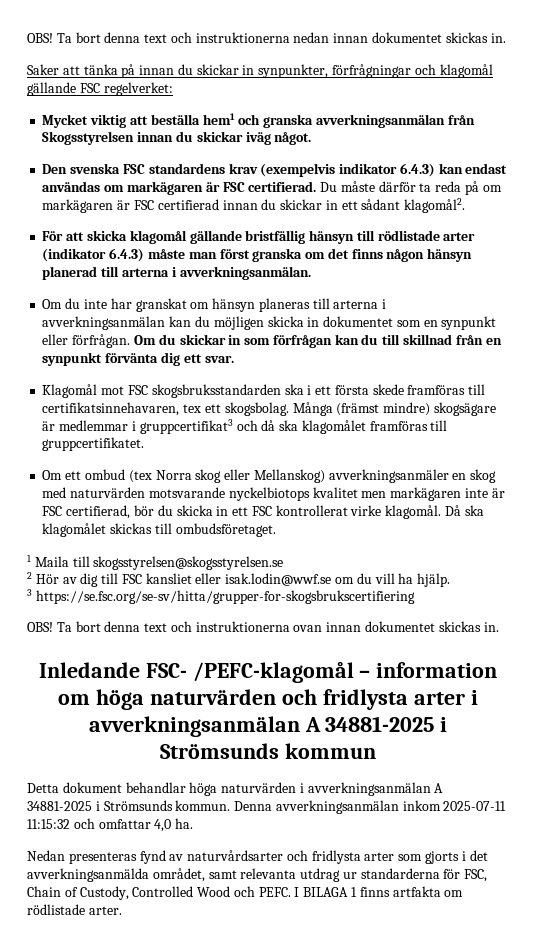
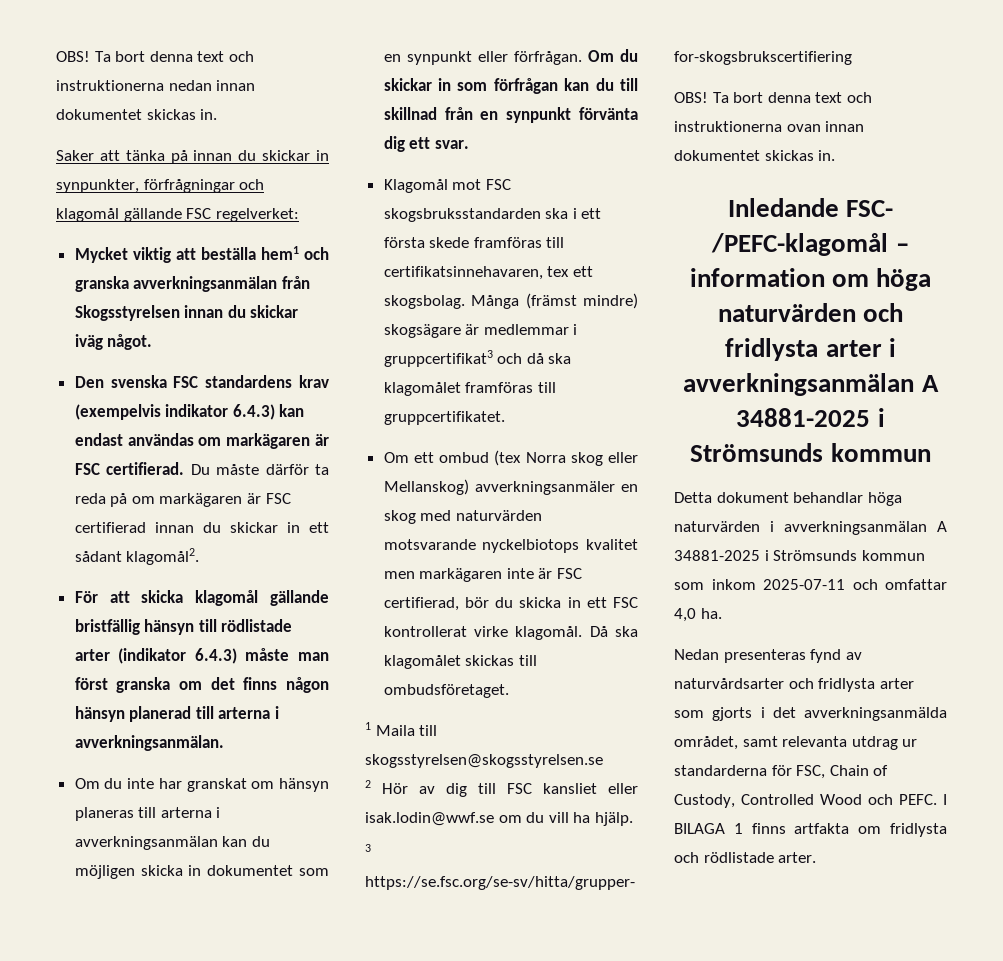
- Detta dokument behandlar höga naturvärden i avverkningsanmälan A 34881-2025 i Strömsunds kommun. Denna avverkningsanmälan inkom 2025-07-11 11:15:32 och omfattar 4,0 ha.
+ Detta dokument behandlar höga naturvärden i avverkningsanmälan A 34881-2025 i Strömsunds kommun som inkom 2025-07-11 och omfattar 4,0 ha.
- I BILAGA 1 finns artfakta om rödlistade arter.
+ I BILAGA 1 finns artfakta om fridlysta och rödlistade arter.

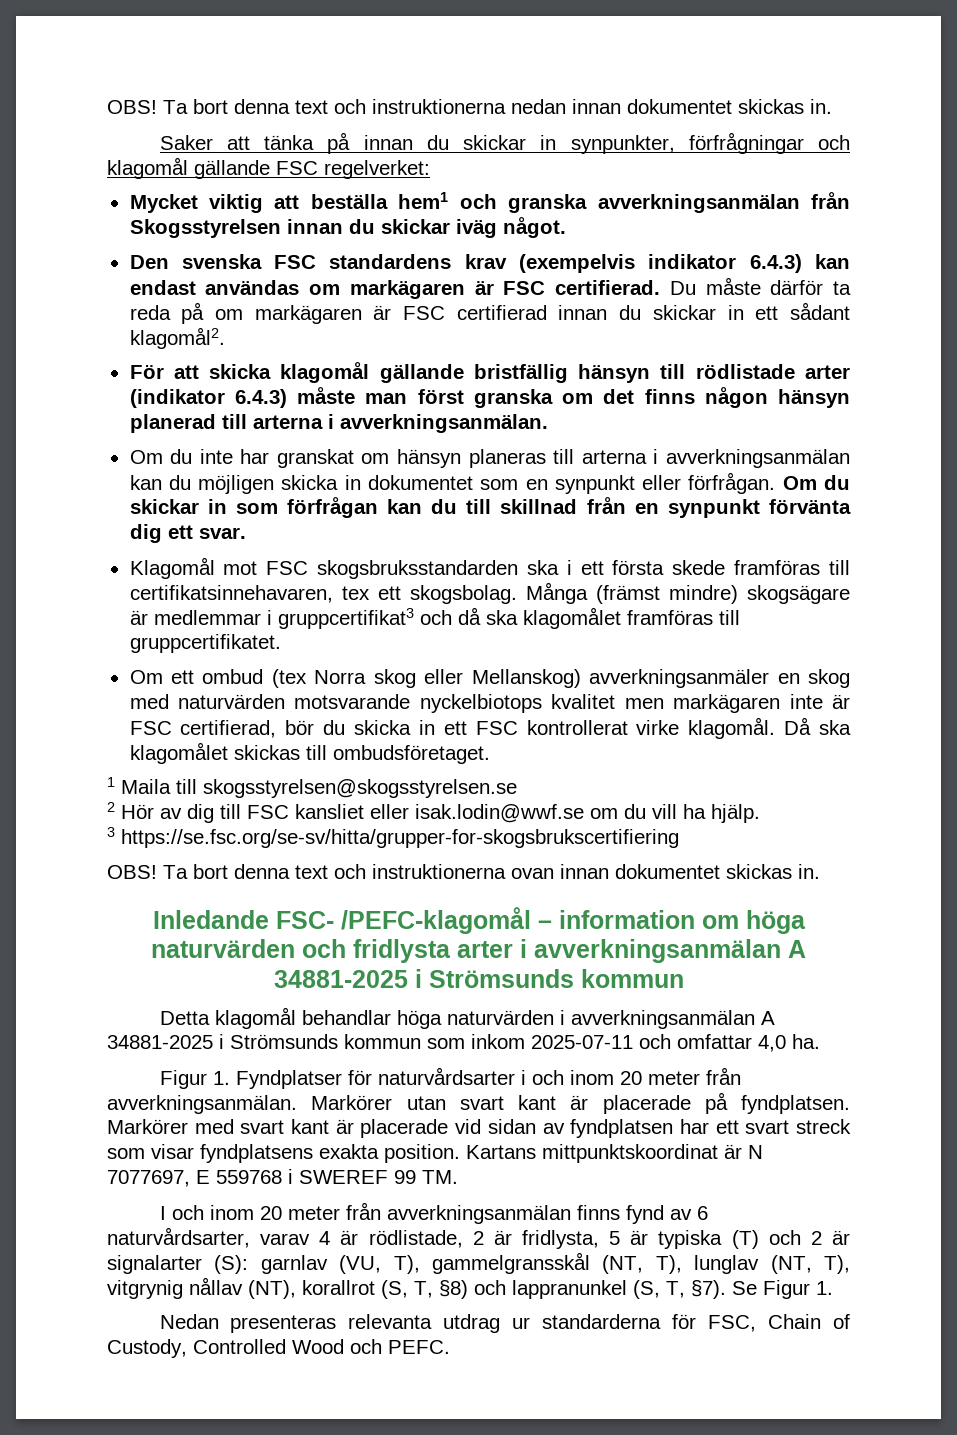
- Detta dokument behandlar höga naturvärden i avverkningsanmälan A 34881-2025 i Strömsunds kommun som inkom 2025-07-11 och omfattar 4,0 ha.
+ Detta klagomål behandlar höga naturvärden i avverkningsanmälan A 34881-2025 i Strömsunds kommun som inkom 2025-07-11 och omfattar 4,0 ha.
- Nedan presenteras fynd av naturvårdsarter och fridlysta arter som gjorts i det avverkningsanmälda området, samt relevanta utdrag ur standarderna för FSC, Chain of Custody, Controlled Wood och PEFC. I BILAGA 1 finns artfakta om fridlysta och rödlistade arter.
+ Figur 1. Fyndplatser för naturvårdsarter i och inom 20 meter från avverkningsanmälan. Markörer utan svart kant är placerade på fyndplatsen. Markörer med svart kant är placerade vid sidan av fyndplatsen har ett svart streck som visar fyndplatsens exakta position. Kartans mittpunktskoordinat är N 7077697, E 559768 i SWEREF 99 TM.
+ I och inom 20 meter från avverkningsanmälan finns fynd av 6 naturvårdsarter, varav 4 är rödlistade, 2 är fridlysta, 5 är typiska (T) och 2 är signalarter (S): garnlav (VU, T), gammelgransskål (NT, T), lunglav (NT, T), vitgrynig nållav (NT), korallrot (S, T, §8) och lappranunkel (S, T, §7). Se Figur 1.
+ Nedan presenteras relevanta utdrag ur standarderna för FSC, Chain of Custody, Controlled Wood och PEFC.

